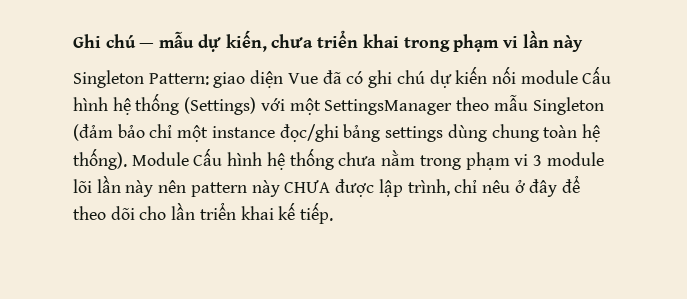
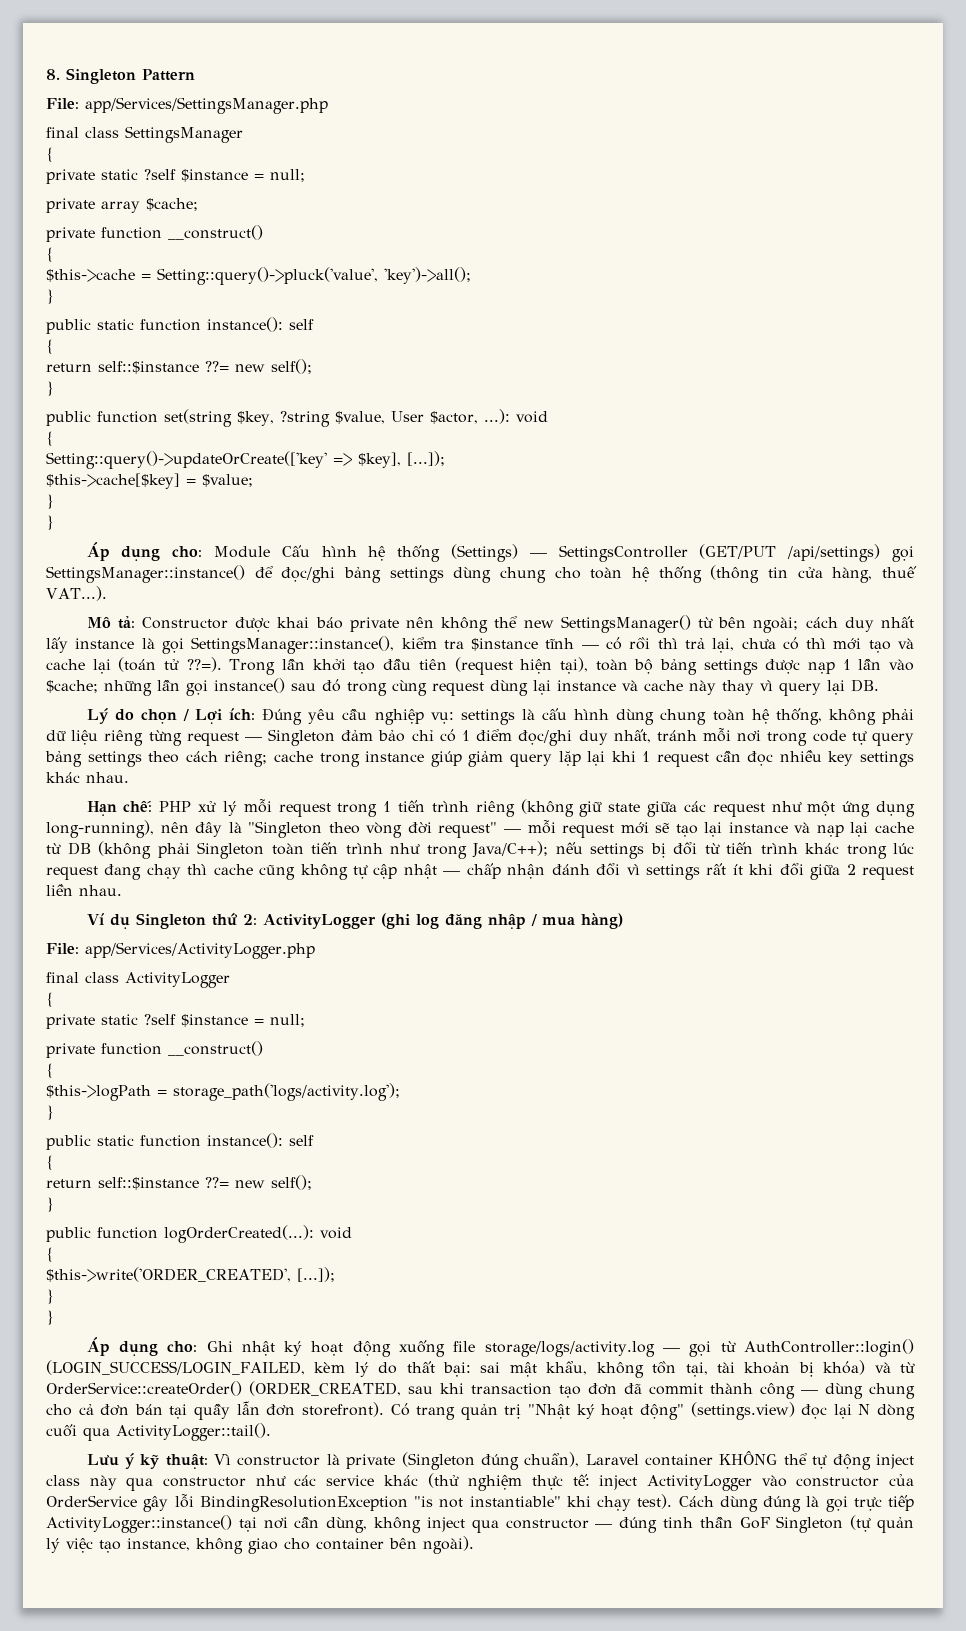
- Ghi chú — mẫu dự kiến, chưa triển khai trong phạm vi lần này
- Singleton Pattern: giao diện Vue đã có ghi chú dự kiến nối module Cấu hình hệ thống (Settings) với một SettingsManager theo mẫu Singleton (đảm bảo chỉ một instance đọc/ghi bảng settings dùng chung toàn hệ thống). Module Cấu hình hệ thống chưa nằm trong phạm vi 3 module lõi lần này nên pattern này CHƯA được lập trình, chỉ nêu ở đây để theo dõi cho lần triển khai kế tiếp.
+ 8. Singleton Pattern
+ File: app/Services/SettingsManager.php
+ final class SettingsManager
+ {
+ private static ?self $instance = null;
+ private array $cache;
+ private function __construct()
+ {
+ $this->cache = Setting::query()->pluck('value', 'key')->all();
+ }
+ public static function instance(): self
+ {
+ return self::$instance ??= new self();
+ }
+ public function set(string $key, ?string $value, User $actor, ...): void
+ {
+ Setting::query()->updateOrCreate(['key' => $key], [...]);
+ $this->cache[$key] = $value;
+ }
+ }
+ Áp dụng cho: Module Cấu hình hệ thống (Settings) — SettingsController (GET/PUT /api/settings) gọi SettingsManager::instance() để đọc/ghi bảng settings dùng chung cho toàn hệ thống (thông tin cửa hàng, thuế VAT...).
+ Mô tả: Constructor được khai báo private nên không thể new SettingsManager() từ bên ngoài; cách duy nhất lấy instance là gọi SettingsManager::instance(), kiểm tra $instance tĩnh — có rồi thì trả lại, chưa có thì mới tạo và cache lại (toán tử ??=). Trong lần khởi tạo đầu tiên (request hiện tại), toàn bộ bảng settings được nạp 1 lần vào $cache; những lần gọi instance() sau đó trong cùng request dùng lại instance và cache này thay vì query lại DB.
+ Lý do chọn / Lợi ích: Đúng yêu cầu nghiệp vụ: settings là cấu hình dùng chung toàn hệ thống, không phải dữ liệu riêng từng request — Singleton đảm bảo chỉ có 1 điểm đọc/ghi duy nhất, tránh mỗi nơi trong code tự query bảng settings theo cách riêng; cache trong instance giúp giảm query lặp lại khi 1 request cần đọc nhiều key settings khác nhau.
+ Hạn chế: PHP xử lý mỗi request trong 1 tiến trình riêng (không giữ state giữa các request như một ứng dụng long-running), nên đây là "Singleton theo vòng đời request" — mỗi request mới sẽ tạo lại instance và nạp lại cache từ DB (không phải Singleton toàn tiến trình như trong Java/C++); nếu settings bị đổi từ tiến trình khác trong lúc request đang chạy thì cache cũng không tự cập nhật — chấp nhận đánh đổi vì settings rất ít khi đổi giữa 2 request liền nhau.
+ Ví dụ Singleton thứ 2: ActivityLogger (ghi log đăng nhập / mua hàng)
+ File: app/Services/ActivityLogger.php
+ final class ActivityLogger
+ {
+ private static ?self $instance = null;
+ private function __construct()
+ {
+ $this->logPath = storage_path('logs/activity.log');
+ }
+ public static function instance(): self
+ {
+ return self::$instance ??= new self();
+ }
+ public function logOrderCreated(...): void
+ {
+ $this->write('ORDER_CREATED', [...]);
+ }
+ }
+ Áp dụng cho: Ghi nhật ký hoạt động xuống file storage/logs/activity.log — gọi từ AuthController::login() (LOGIN_SUCCESS/LOGIN_FAILED, kèm lý do thất bại: sai mật khẩu, không tồn tại, tài khoản bị khóa) và từ OrderService::createOrder() (ORDER_CREATED, sau khi transaction tạo đơn đã commit thành công — dùng chung cho cả đơn bán tại quầy lẫn đơn storefront). Có trang quản trị "Nhật ký hoạt động" (settings.view) đọc lại N dòng cuối qua ActivityLogger::tail().
+ Lưu ý kỹ thuật: Vì constructor là private (Singleton đúng chuẩn), Laravel container KHÔNG thể tự động inject class này qua constructor như các service khác (thử nghiệm thực tế: inject ActivityLogger vào constructor của OrderService gây lỗi BindingResolutionException "is not instantiable" khi chạy test). Cách dùng đúng là gọi trực tiếp ActivityLogger::instance() tại nơi cần dùng, không inject qua constructor — đúng tinh thần GoF Singleton (tự quản lý việc tạo instance, không giao cho container bên ngoài).

